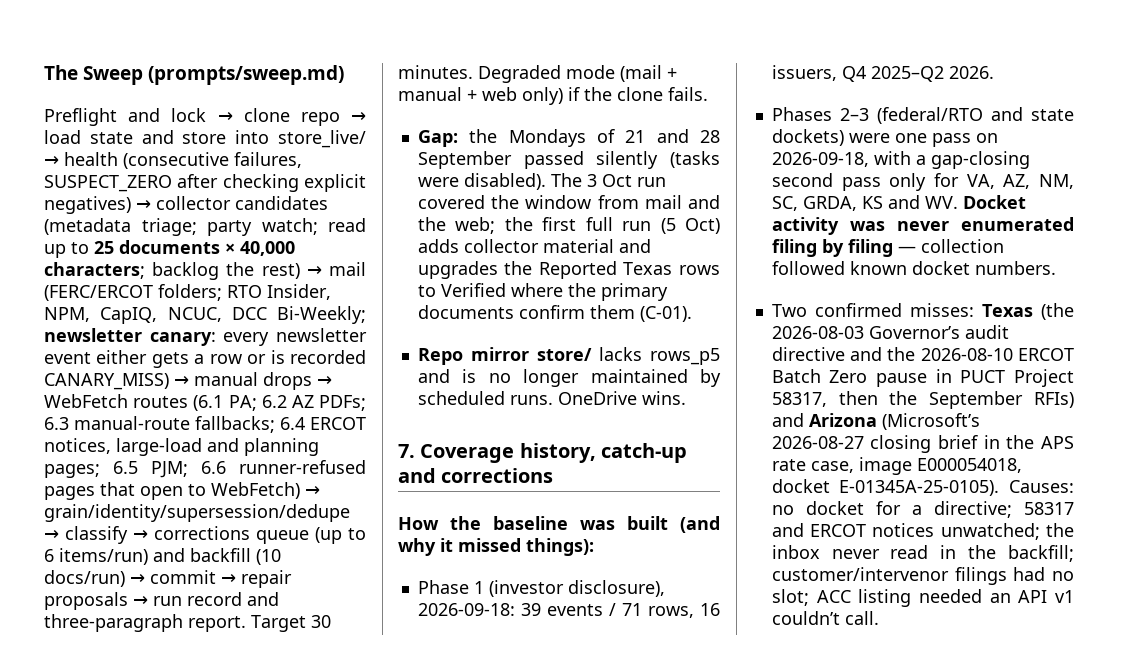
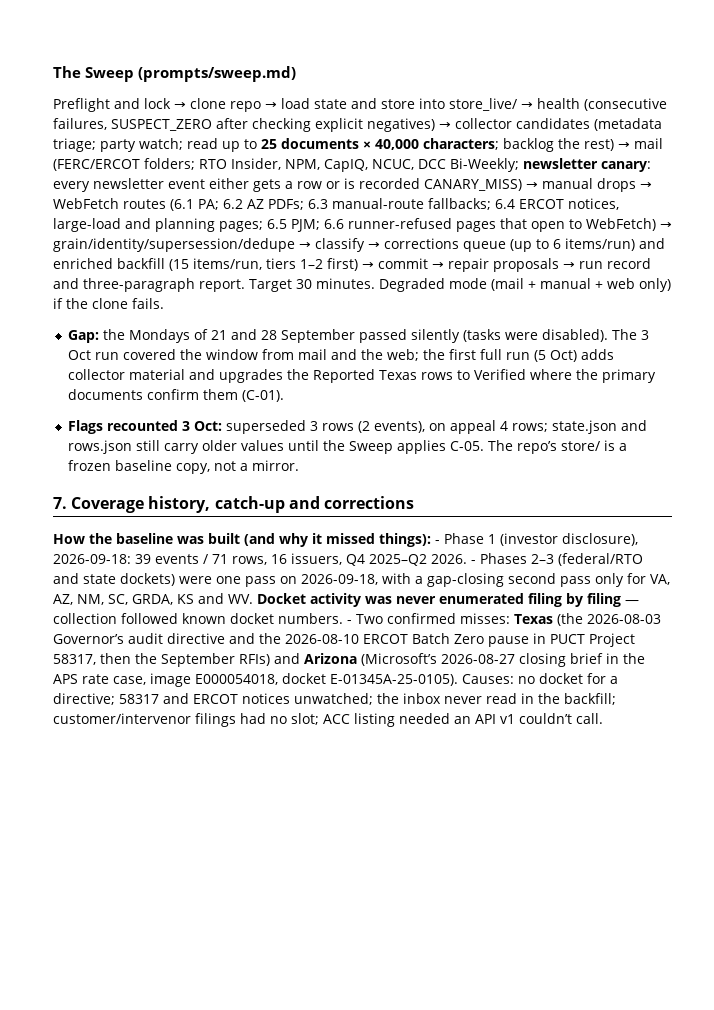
- 6.6 runner-refused pages that open to WebFetch) → grain/identity/supersession/dedupe → classify → corrections queue (up to 6 items/run) and backfill (10 docs/run) → commit → repair proposals → run record and three-paragraph report.
+ 6.6 runner-refused pages that open to WebFetch) → grain/identity/supersession/dedupe → classify → corrections queue (up to 6 items/run) and enriched backfill (15 items/run, tiers 1–2 first) → commit → repair proposals → run record and three-paragraph report.
- Repo mirror store/ lacks rows_p5 and is no longer maintained by scheduled runs. OneDrive wins.
+ Flags recounted 3 Oct: superseded 3 rows (2 events), on appeal 4 rows; state.json and rows.json still carry older values until the Sweep applies C-05. The repo’s store/ is a frozen baseline copy, not a mirror.
- How the baseline was built (and why it missed things):
- Phase 1 (investor disclosure), 2026-09-18:
+ How the baseline was built (and why it missed things): - Phase 1 (investor disclosure), 2026-09-18:
- 39 events / 71 rows, 16 issuers, Q4 2025–Q2 2026.
- Phases 2–3 (federal/RTO and state dockets) were one pass on 2026-09-18, with a gap-closing second pass only for VA, AZ, NM, SC, GRDA, KS and WV. Docket activity was never enumerated filing by filing — collection followed known docket numbers.
- Two confirmed misses:
+ 39 events / 71 rows, 16 issuers, Q4 2025–Q2 2026. - Phases 2–3 (federal/RTO and state dockets) were one pass on 2026-09-18, with a gap-closing second pass only for VA, AZ, NM, SC, GRDA, KS and WV. Docket activity was never enumerated filing by filing — collection followed known docket numbers. - Two confirmed misses:

